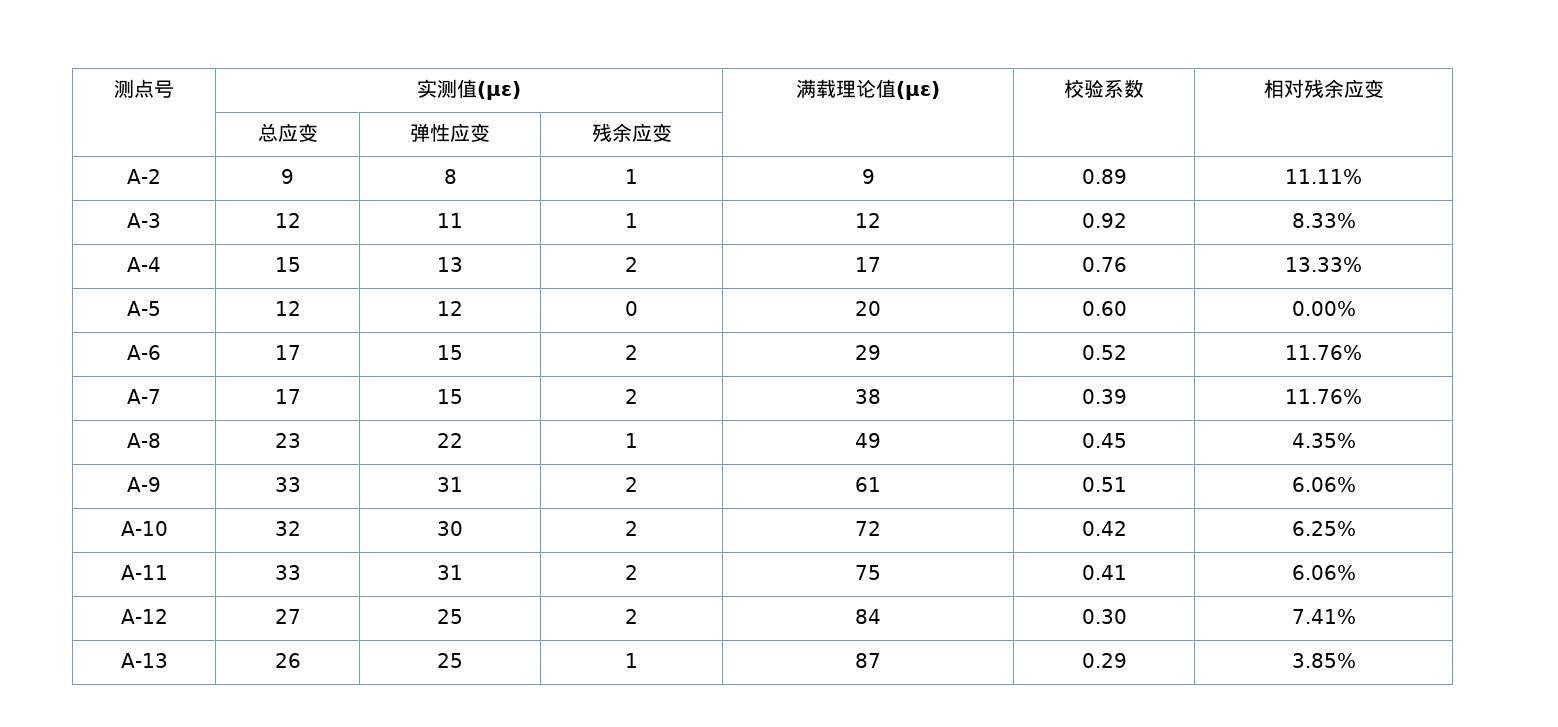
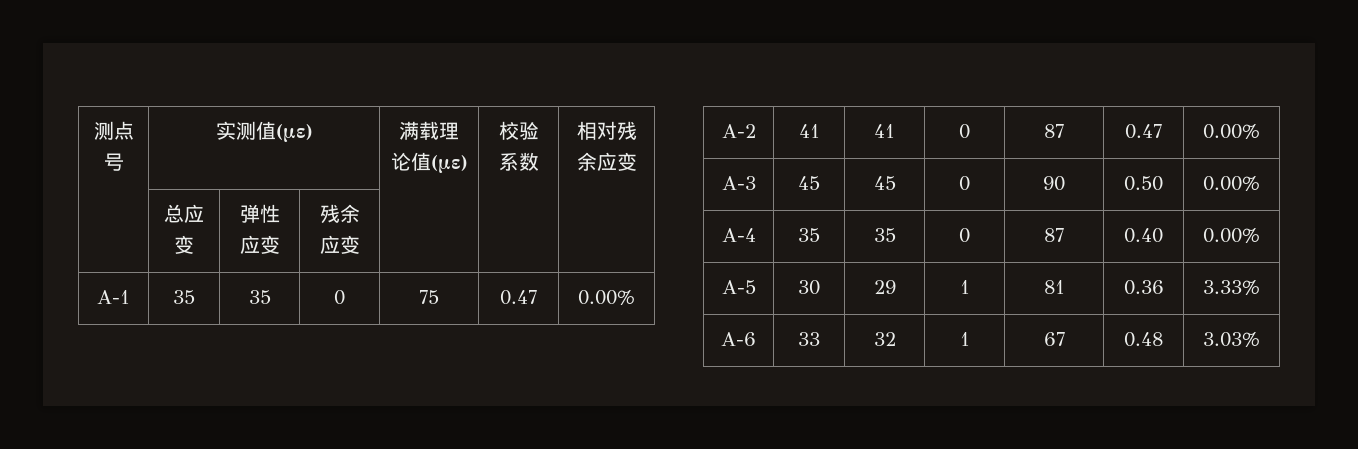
- A-2 | 9 | 8 | 1 | 9 | 0.89 | 11.11%
- A-3 | 12 | 11 | 1 | 12 | 0.92 | 8.33%
- A-4 | 15 | 13 | 2 | 17 | 0.76 | 13.33%
- A-5 | 12 | 12 | 0 | 20 | 0.60 | 0.00%
- A-6 | 17 | 15 | 2 | 29 | 0.52 | 11.76%
- A-7 | 17 | 15 | 2 | 38 | 0.39 | 11.76%
- A-8 | 23 | 22 | 1 | 49 | 0.45 | 4.35%
- A-9 | 33 | 31 | 2 | 61 | 0.51 | 6.06%
- A-10 | 32 | 30 | 2 | 72 | 0.42 | 6.25%
- A-11 | 33 | 31 | 2 | 75 | 0.41 | 6.06%
- A-12 | 27 | 25 | 2 | 84 | 0.30 | 7.41%
- A-13 | 26 | 25 | 1 | 87 | 0.29 | 3.85%
+ A-1 | 35 | 35 | 0 | 75 | 0.47 | 0.00%
+ A-2 | 41 | 41 | 0 | 87 | 0.47 | 0.00%
+ A-3 | 45 | 45 | 0 | 90 | 0.50 | 0.00%
+ A-4 | 35 | 35 | 0 | 87 | 0.40 | 0.00%
+ A-5 | 30 | 29 | 1 | 81 | 0.36 | 3.33%
+ A-6 | 33 | 32 | 1 | 67 | 0.48 | 3.03%

